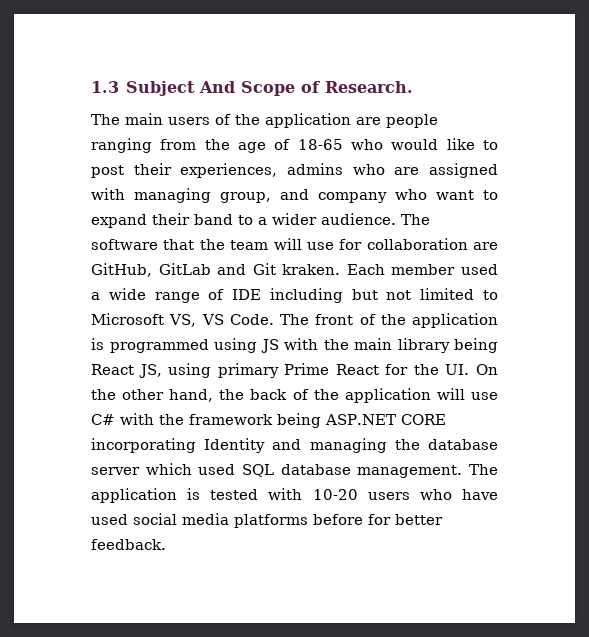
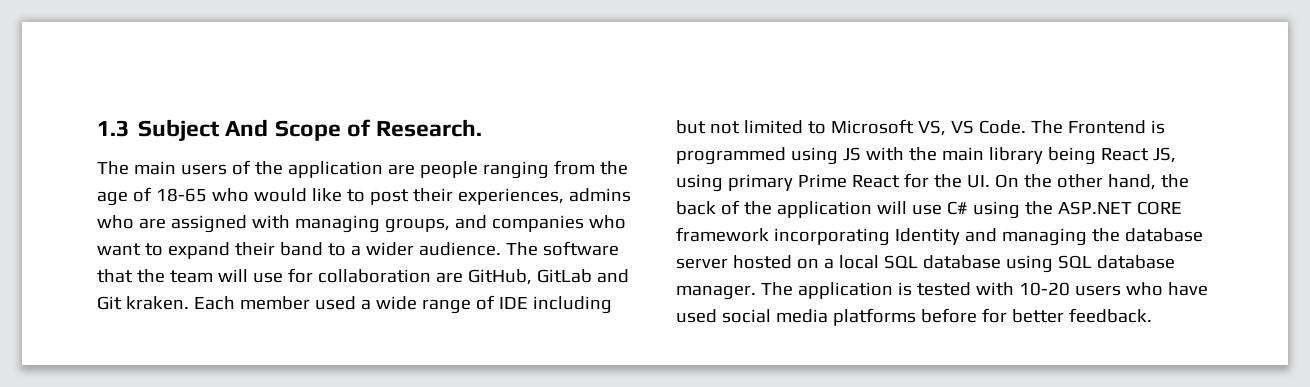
- The main users of the application are people ranging from the age of 18-65 who would like to post their experiences, admins who are assigned with managing group, and company who want to expand their band to a wider audience.
+ The main users of the application are people ranging from the age of 18-65 who would like to post their experiences, admins who are assigned with managing groups, and companies who want to expand their band to a wider audience.
- The front of the application is programmed using JS with the main library being React JS, using primary Prime React for the UI. On the other hand, the back of the application will use C# with the framework being ASP.NET CORE incorporating Identity and managing the database server which used SQL database management.
+ The Frontend is programmed using JS with the main library being React JS, using primary Prime React for the UI. On the other hand, the back of the application will use C# using the ASP.NET CORE framework incorporating Identity and managing the database server hosted on a local SQL database using SQL database manager.

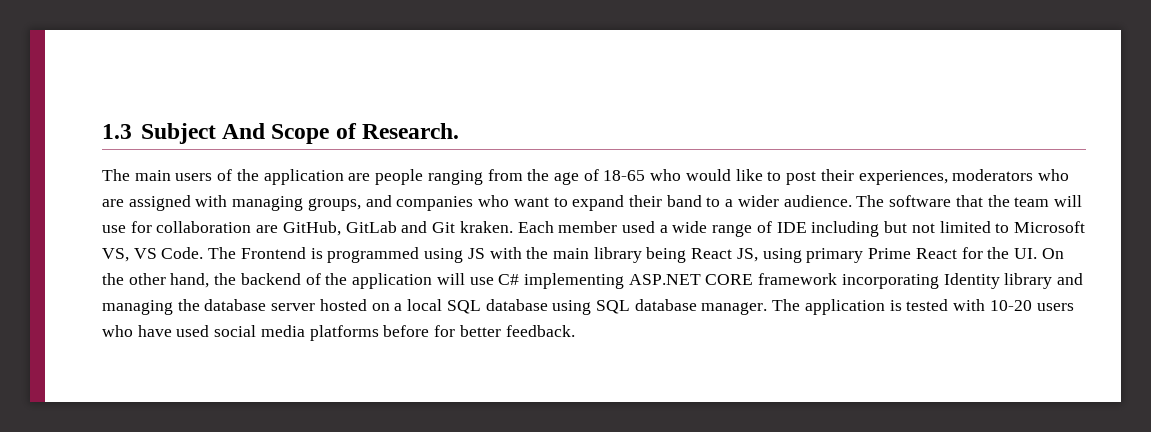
- The main users of the application are people ranging from the age of 18-65 who would like to post their experiences, admins who are assigned with managing groups, and companies who want to expand their band to a wider audience.
+ The main users of the application are people ranging from the age of 18-65 who would like to post their experiences, moderators who are assigned with managing groups, and companies who want to expand their band to a wider audience.
- The Frontend is programmed using JS with the main library being React JS, using primary Prime React for the UI. On the other hand, the back of the application will use C# using the ASP.NET CORE framework incorporating Identity and managing the database server hosted on a local SQL database using SQL database manager.
+ The Frontend is programmed using JS with the main library being React JS, using primary Prime React for the UI. On the other hand, the backend of the application will use C# implementing ASP.NET CORE framework incorporating Identity library and managing the database server hosted on a local SQL database using SQL database manager.

